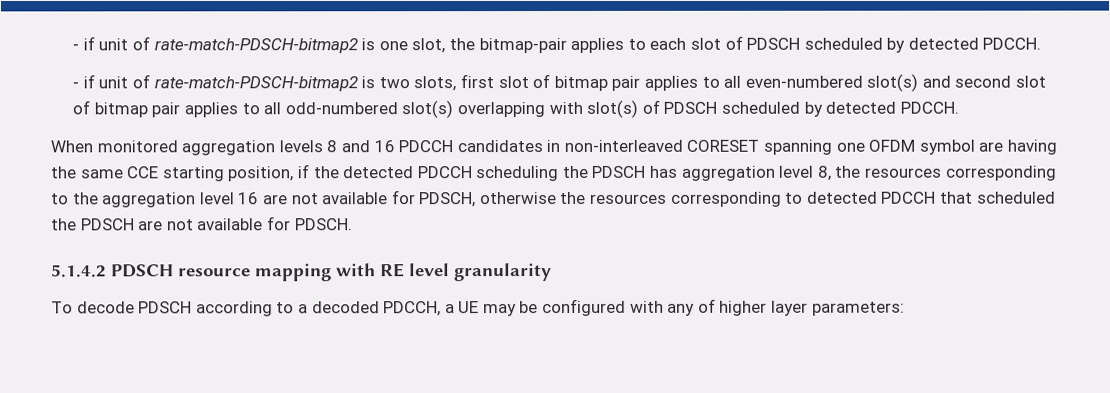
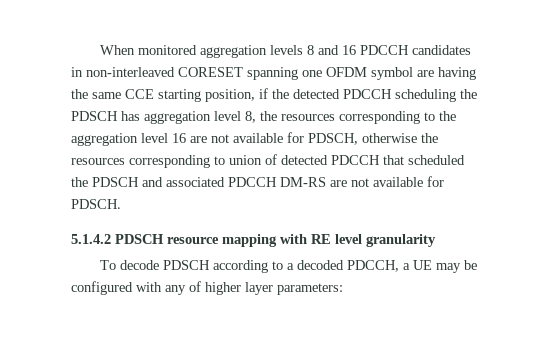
- - if unit of rate-match-PDSCH-bitmap2 is one slot, the bitmap-pair applies to each slot of PDSCH scheduled by detected PDCCH.
- - if unit of rate-match-PDSCH-bitmap2 is two slots, first slot of bitmap pair applies to all even-numbered slot(s) and second slot of bitmap pair applies to all odd-numbered slot(s) overlapping with slot(s) of PDSCH scheduled by detected PDCCH.
- When monitored aggregation levels 8 and 16 PDCCH candidates in non-interleaved CORESET spanning one OFDM symbol are having the same CCE starting position, if the detected PDCCH scheduling the PDSCH has aggregation level 8, the resources corresponding to the aggregation level 16 are not available for PDSCH, otherwise the resources corresponding to detected PDCCH that scheduled the PDSCH are not available for PDSCH.
+ When monitored aggregation levels 8 and 16 PDCCH candidates in non-interleaved CORESET spanning one OFDM symbol are having the same CCE starting position, if the detected PDCCH scheduling the PDSCH has aggregation level 8, the resources corresponding to the aggregation level 16 are not available for PDSCH, otherwise the resources corresponding to union of detected PDCCH that scheduled the PDSCH and associated PDCCH DM-RS are not available for PDSCH.

